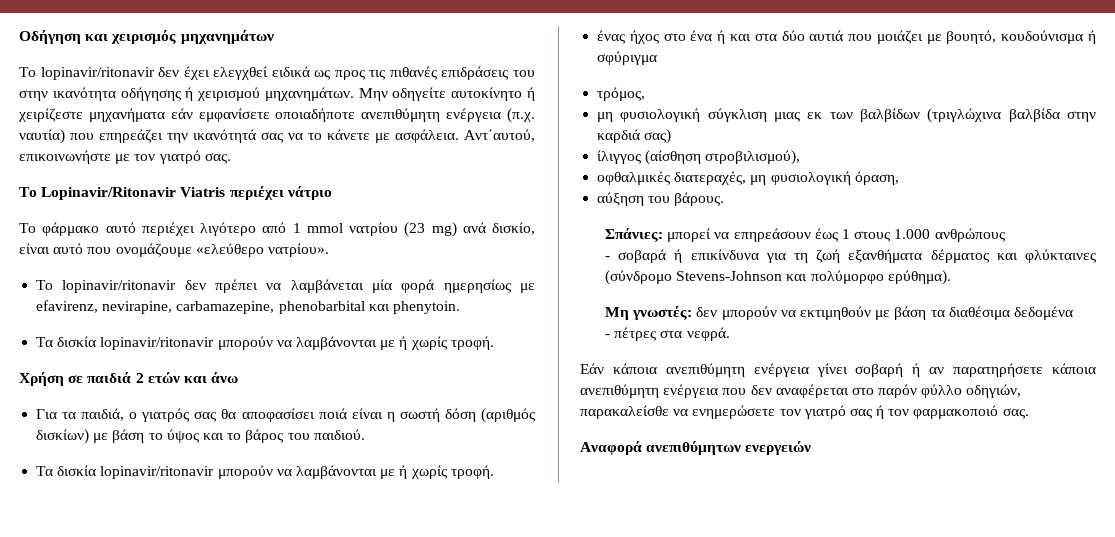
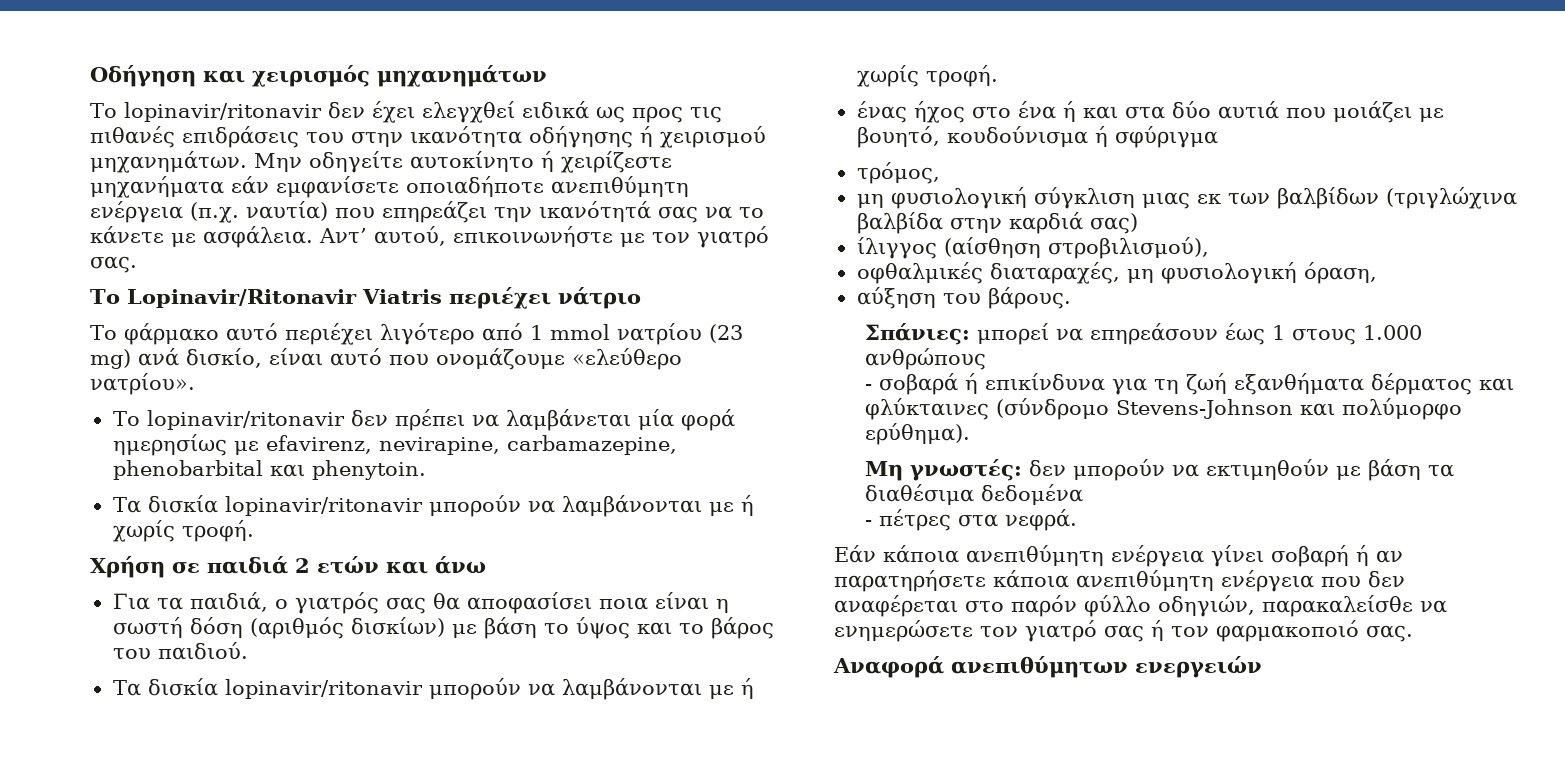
- Αντ΄αυτού, επικοινωνήστε με τον γιατρό σας.
+ Αντ’ αυτού, επικοινωνήστε με τον γιατρό σας.
- Για τα παιδιά, ο γιατρός σας θα αποφασίσει ποιά είναι η σωστή δόση (αριθμός δισκίων) με βάση το ύψος και το βάρος του παιδιού.
+ Για τα παιδιά, ο γιατρός σας θα αποφασίσει ποια είναι η σωστή δόση (αριθμός δισκίων) με βάση το ύψος και το βάρος του παιδιού.
- οφθαλμικές διατεραχές, μη φυσιολογική όραση,
+ οφθαλμικές διαταραχές, μη φυσιολογική όραση,

